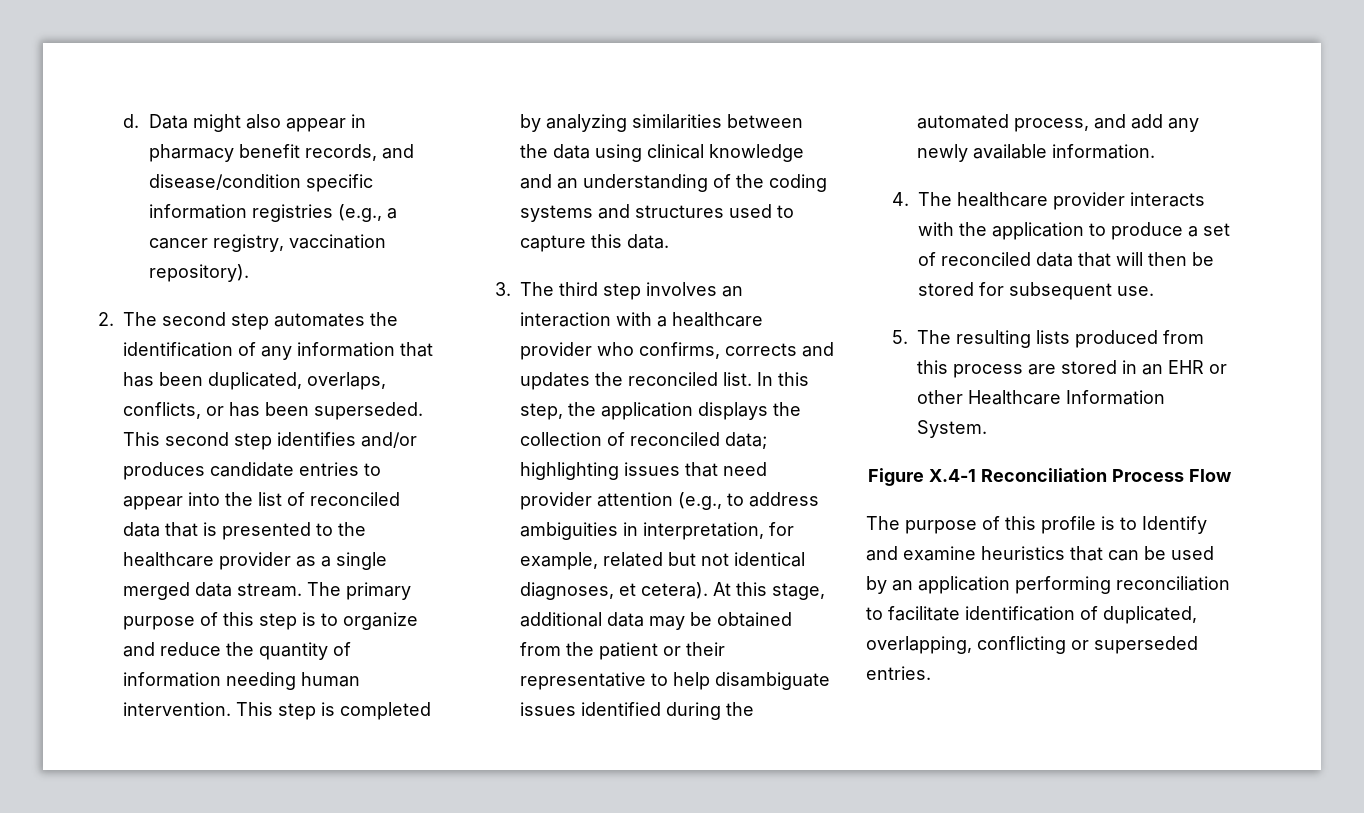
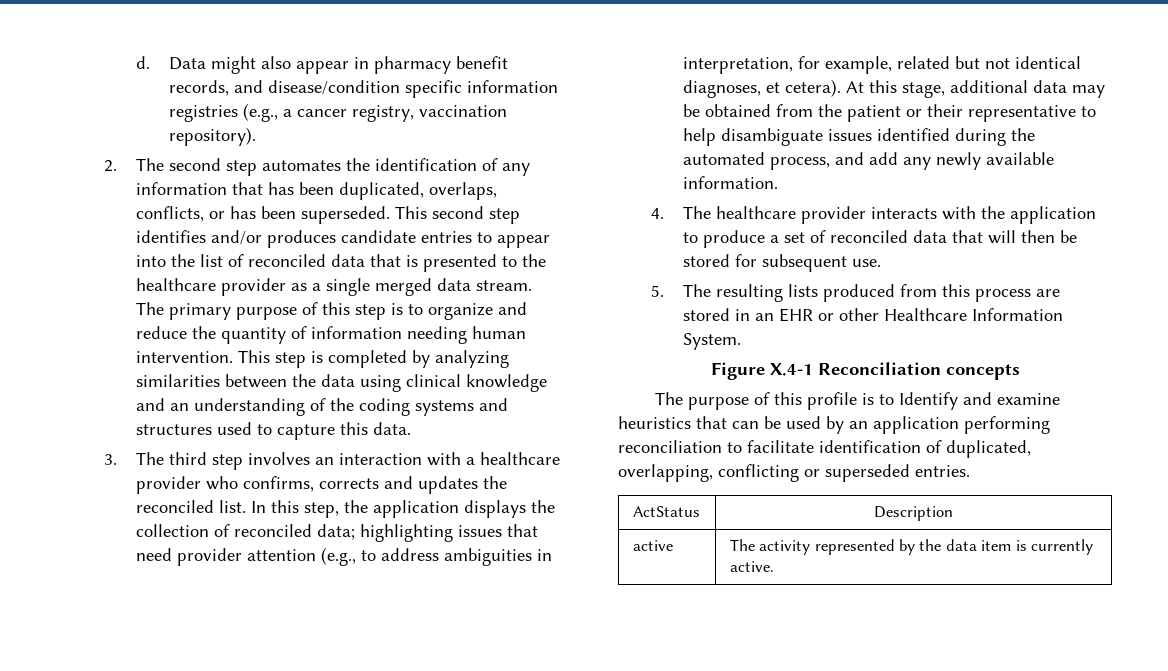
- Figure X.4-1 Reconciliation Process Flow
+ Figure X.4-1 Reconciliation concepts
+ ActStatus | Description
+ active | The activity represented by the data item is currently active.

